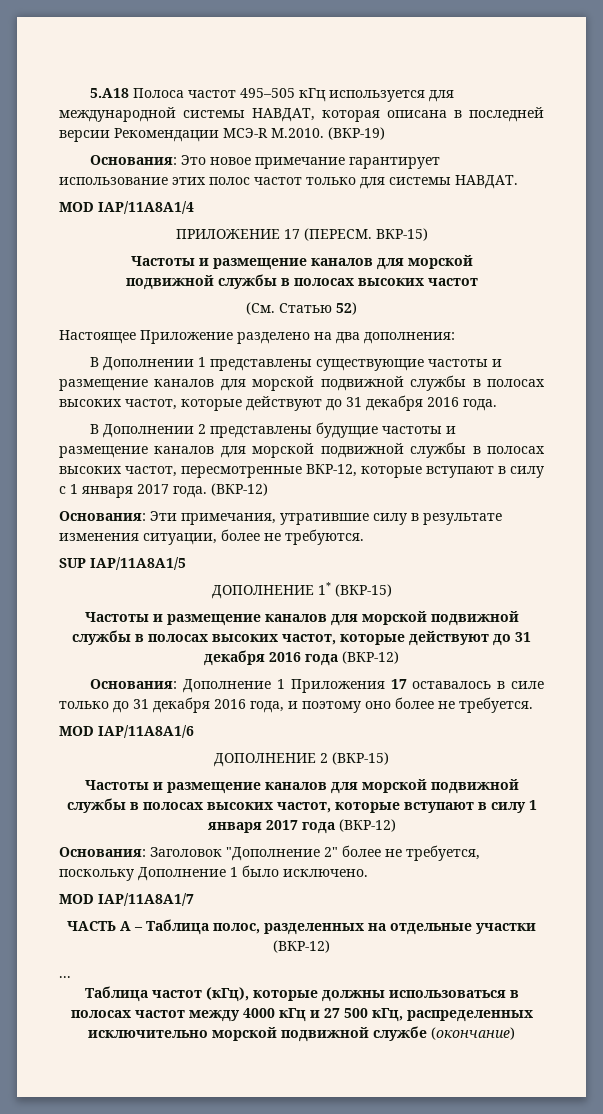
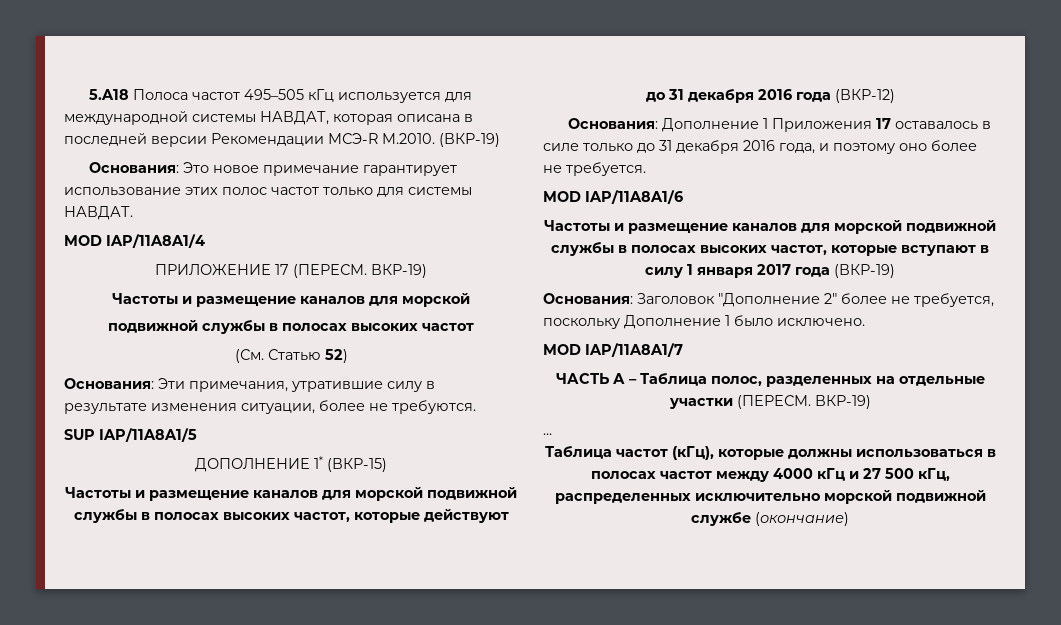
- ПРИЛОЖЕНИЕ 17 (ПЕРЕСМ. ВКР-15)
+ ПРИЛОЖЕНИЕ 17 (ПЕРЕСМ. ВКР-19)
- Настоящее Приложение разделено на два дополнения:
- В Дополнении 1 представлены существующие частоты и размещение каналов для морской подвижной службы в полосах высоких частот, которые действуют до 31 декабря 2016 года.
- В Дополнении 2 представлены будущие частоты и размещение каналов для морской подвижной службы в полосах высоких частот, пересмотренные ВКР-12, которые вступают в силу с 1 января 2017 года. (ВКР-12)
- ДОПОЛНЕНИЕ 2 (ВКР-15)
- Частоты и размещение каналов для морской подвижной службы в полосах высоких частот, которые вступают в силу 1 января 2017 года (ВКР-12)
+ Частоты и размещение каналов для морской подвижной службы в полосах высоких частот, которые вступают в силу 1 января 2017 года (ВКР-19)
- ЧАСТЬ А – Таблица полос, разделенных на отдельные участки (ВКР-12)
+ ЧАСТЬ А – Таблица полос, разделенных на отдельные участки (ПЕРЕСМ. ВКР-19)

